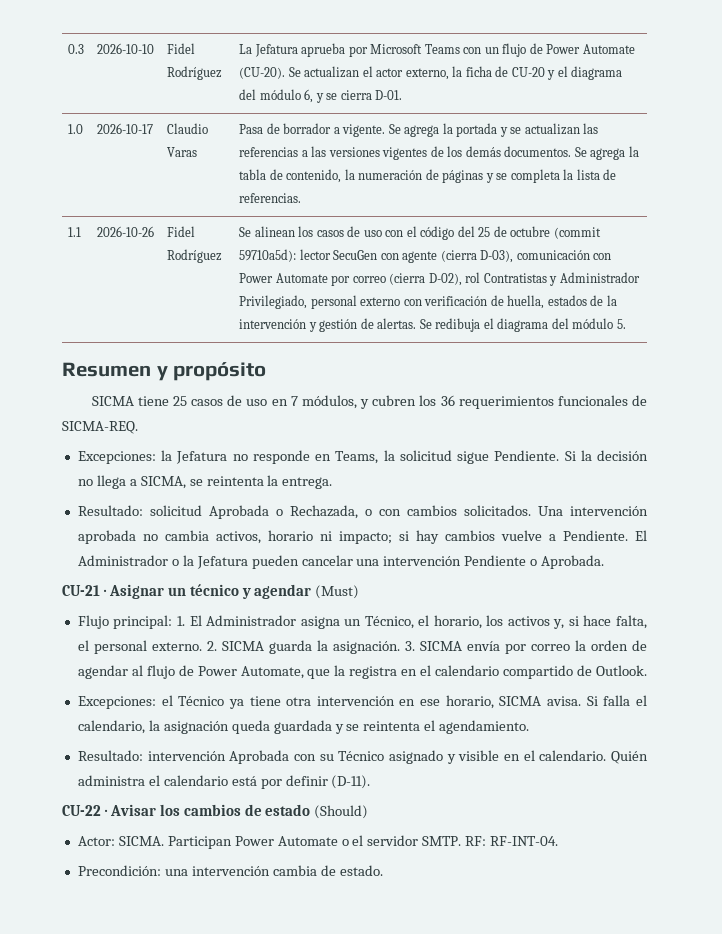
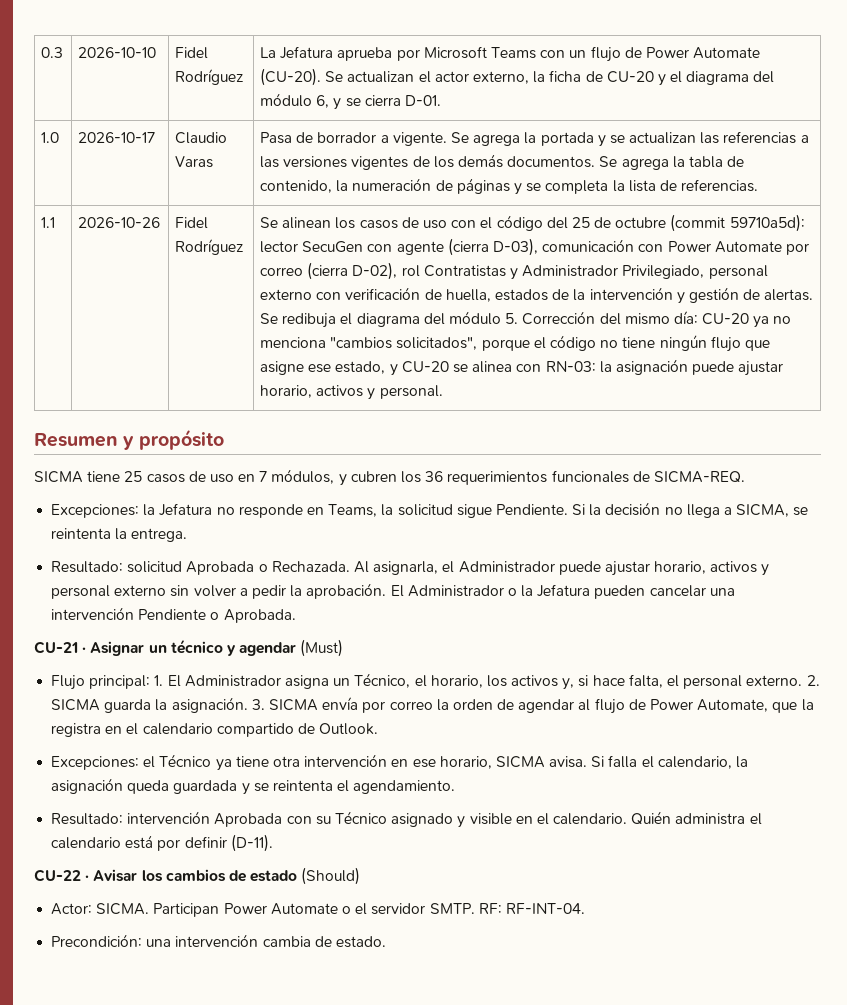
- Se redibuja el diagrama del módulo 5.
+ Se redibuja el diagrama del módulo 5. Corrección del mismo día: CU-20 ya no menciona "cambios solicitados", porque el código no tiene ningún flujo que asigne ese estado, y CU-20 se alinea con RN-03: la asignación puede ajustar horario, activos y personal.
- Resultado: solicitud Aprobada o Rechazada, o con cambios solicitados. Una intervención aprobada no cambia activos, horario ni impacto; si hay cambios vuelve a Pendiente.
+ Resultado: solicitud Aprobada o Rechazada. Al asignarla, el Administrador puede ajustar horario, activos y personal externo sin volver a pedir la aprobación.

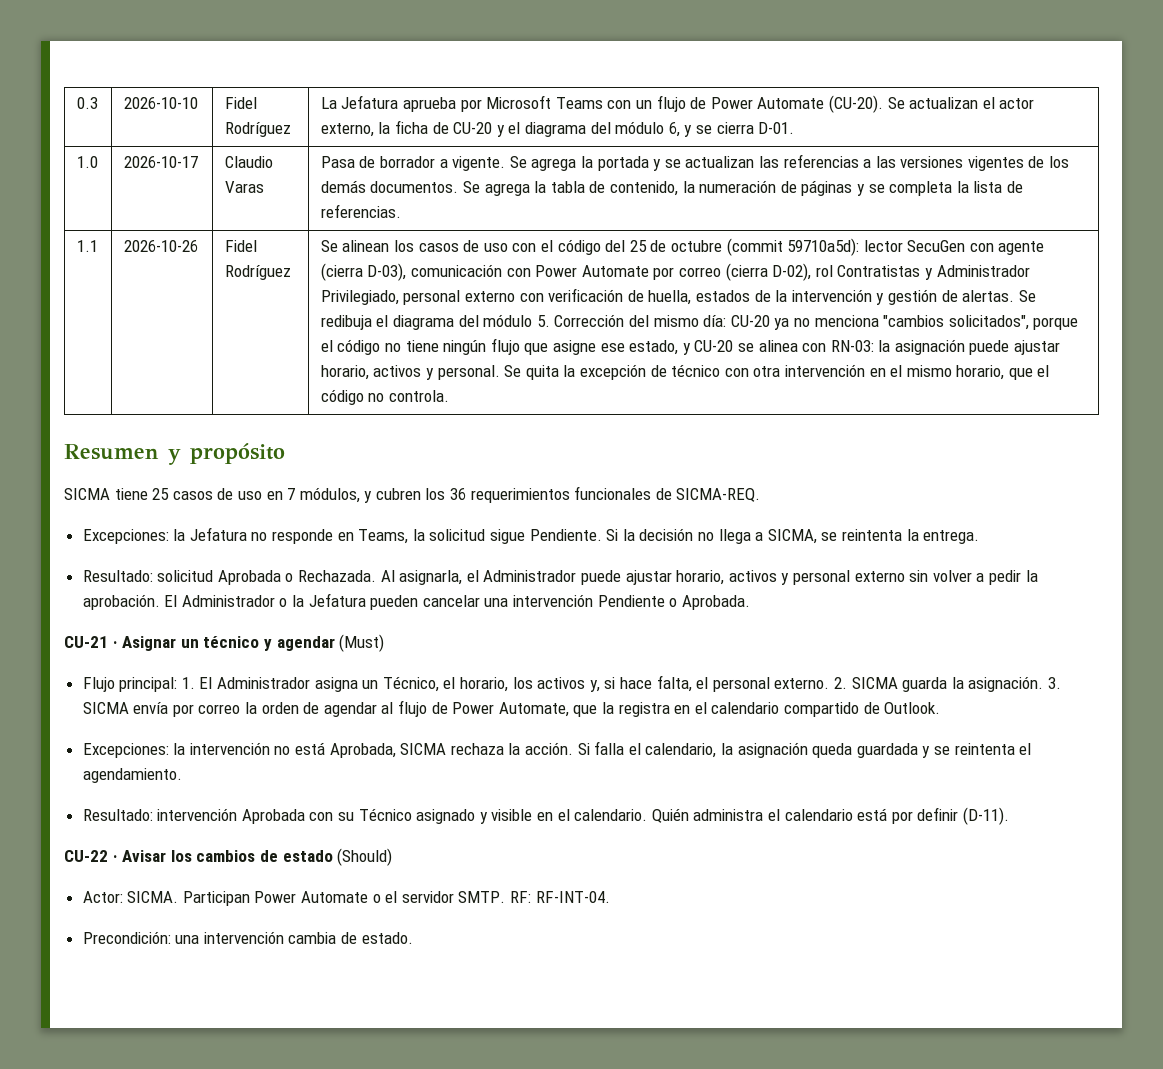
+ Se quita la excepción de técnico con otra intervención en el mismo horario, que el código no controla.
- Excepciones: el Técnico ya tiene otra intervención en ese horario, SICMA avisa.
+ Excepciones: la intervención no está Aprobada, SICMA rechaza la acción.

